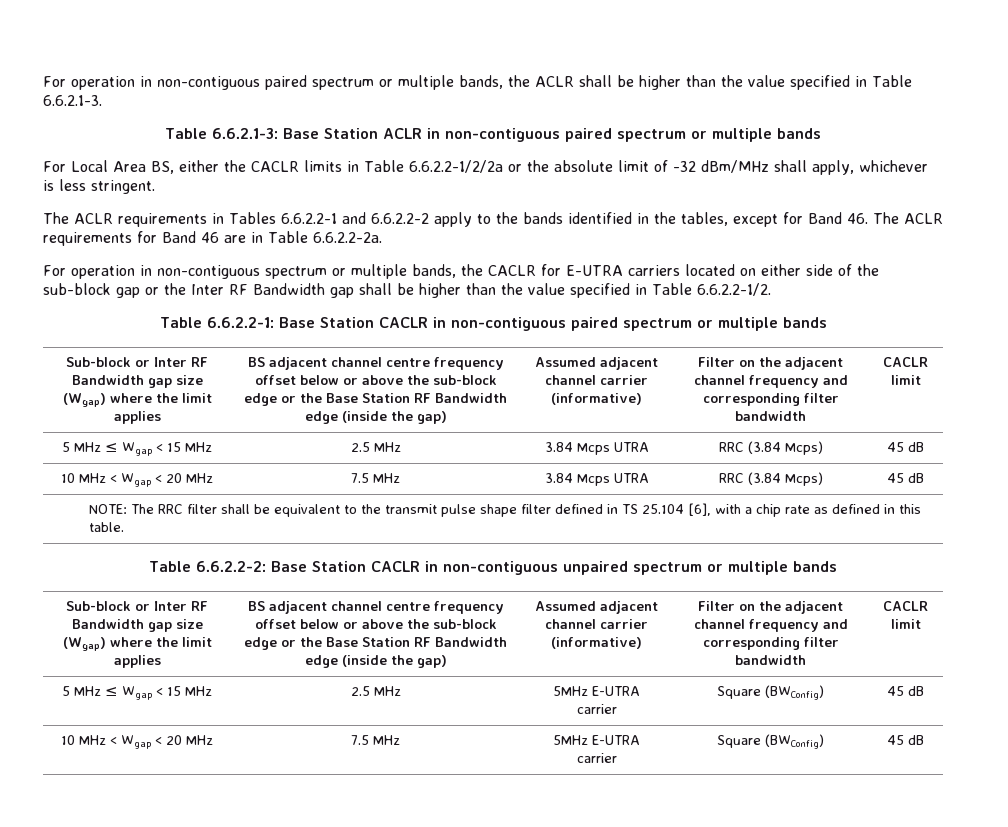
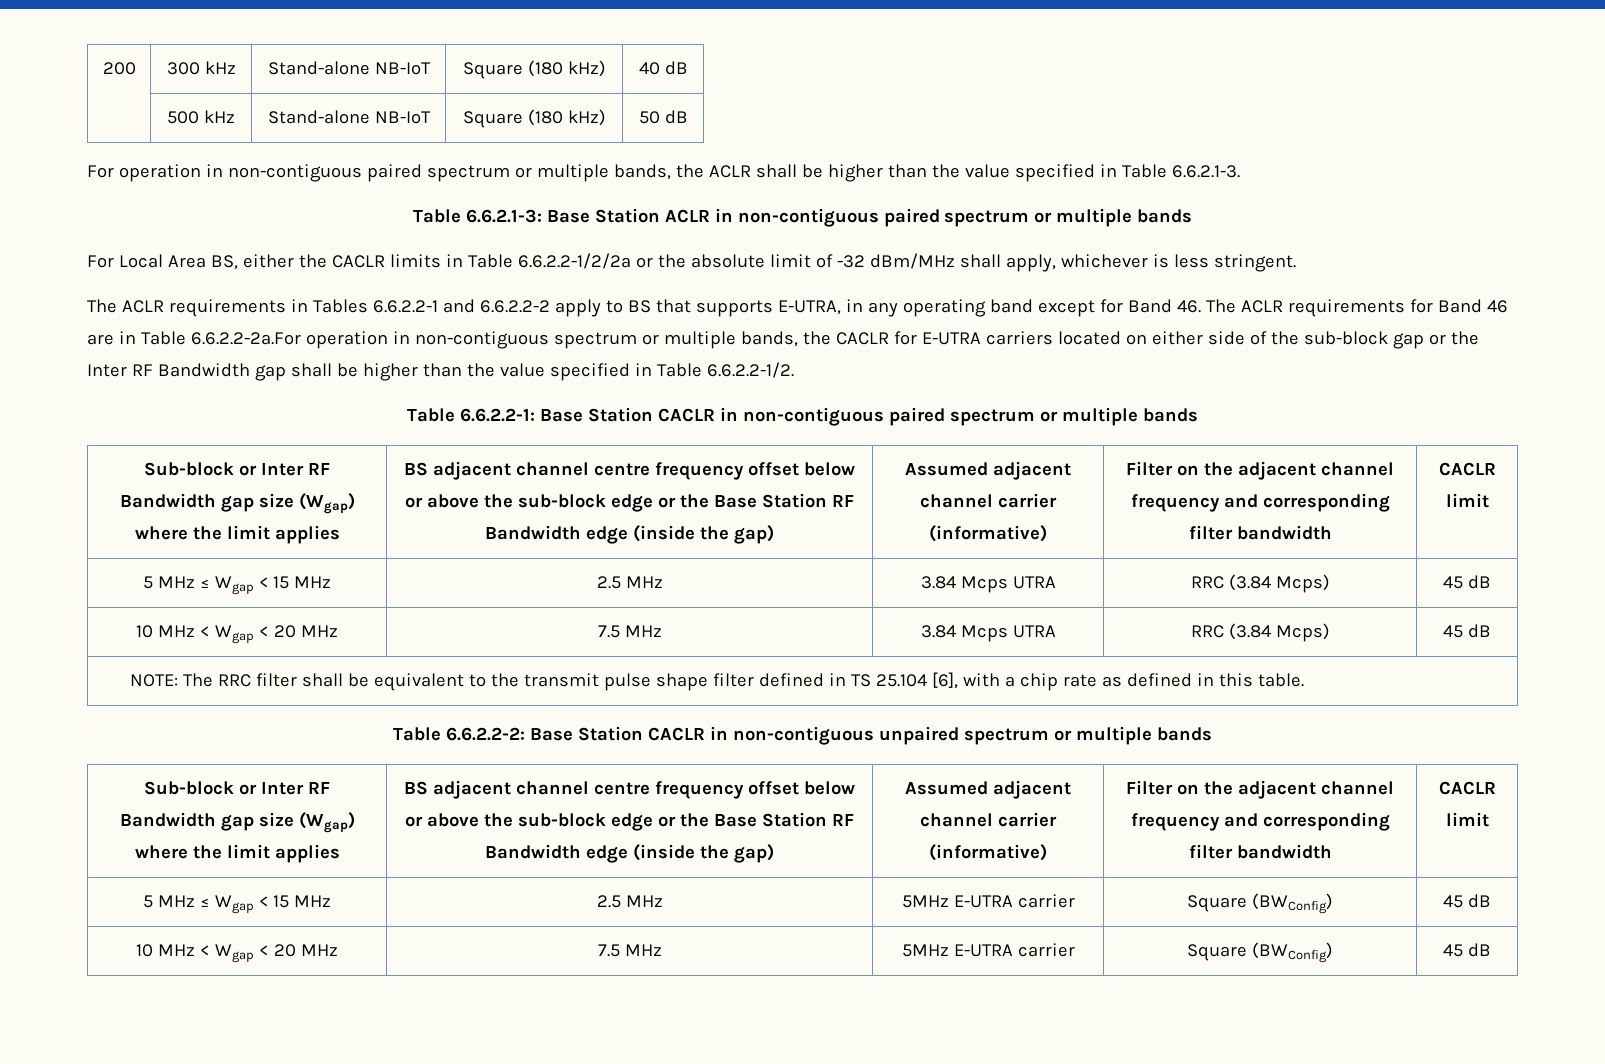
+ 200 | 300 kHz | Stand-alone NB-IoT | Square (180 kHz) | 40 dB
+ | 500 kHz | Stand-alone NB-IoT | Square (180 kHz) | 50 dB
- The ACLR requirements in Tables 6.6.2.2-1 and 6.6.2.2-2 apply to the bands identified in the tables, except for Band 46. The ACLR requirements for Band 46 are in Table 6.6.2.2-2a.
- For operation in non-contiguous spectrum or multiple bands, the CACLR for E-UTRA carriers located on either side of the sub-block gap or the Inter RF Bandwidth gap shall be higher than the value specified in Table 6.6.2.2-1/2.
+ The ACLR requirements in Tables 6.6.2.2-1 and 6.6.2.2-2 apply to BS that supports E-UTRA, in any operating band except for Band 46. The ACLR requirements for Band 46 are in Table 6.6.2.2-2a.For operation in non-contiguous spectrum or multiple bands, the CACLR for E-UTRA carriers located on either side of the sub-block gap or the Inter RF Bandwidth gap shall be higher than the value specified in Table 6.6.2.2-1/2.

